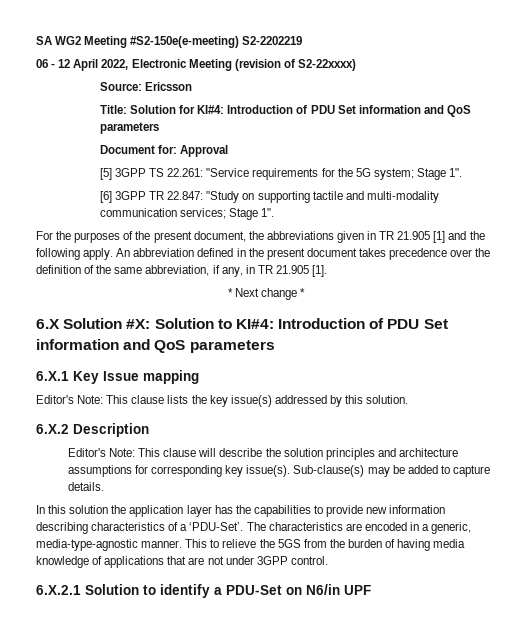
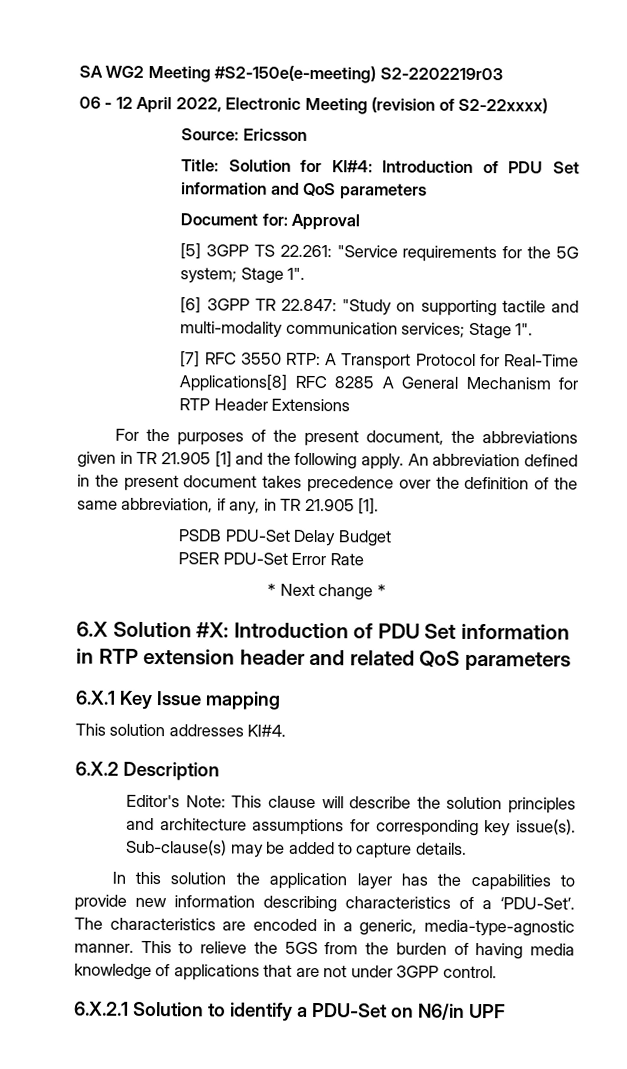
- SA WG2 Meeting #S2-150e(e-meeting) S2-2202219
+ SA WG2 Meeting #S2-150e(e-meeting) S2-2202219r03
+ [7] RFC 3550 RTP: A Transport Protocol for Real-Time Applications[8] RFC 8285 A General Mechanism for RTP Header Extensions
+ PSDB PDU-Set Delay Budget
+ PSER PDU-Set Error Rate
- 6.X Solution #X: Solution to KI#4: Introduction of PDU Set information and QoS parameters
+ 6.X Solution #X: Introduction of PDU Set information in RTP extension header and related QoS parameters
- Editor's Note: This clause lists the key issue(s) addressed by this solution.
+ This solution addresses KI#4.

